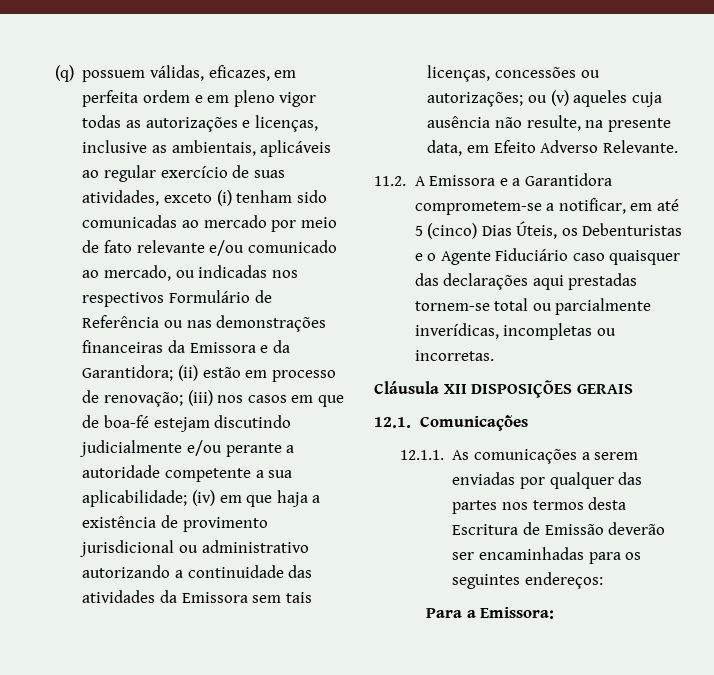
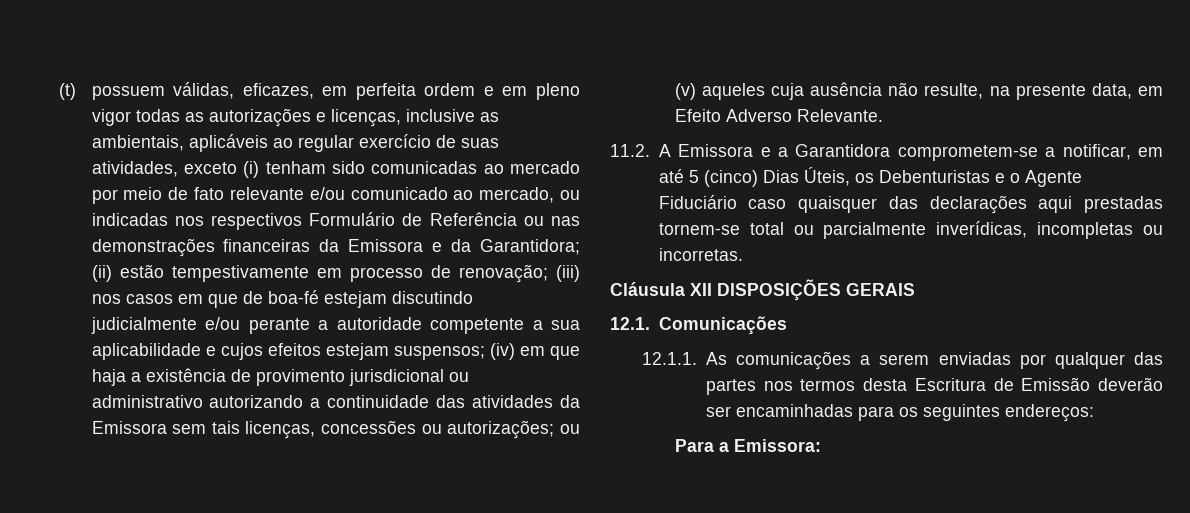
- (q) possuem válidas, eficazes, em perfeita ordem e em pleno vigor todas as autorizações e licenças, inclusive as ambientais, aplicáveis ao regular exercício de suas atividades, exceto (i) tenham sido comunicadas ao mercado por meio de fato relevante e/ou comunicado ao mercado, ou indicadas nos respectivos Formulário de Referência ou nas demonstrações financeiras da Emissora e da Garantidora;
+ (t) possuem válidas, eficazes, em perfeita ordem e em pleno vigor todas as autorizações e licenças, inclusive as ambientais, aplicáveis ao regular exercício de suas atividades, exceto (i) tenham sido comunicadas ao mercado por meio de fato relevante e/ou comunicado ao mercado, ou indicadas nos respectivos Formulário de Referência ou nas demonstrações financeiras da Emissora e da Garantidora;
- (ii) estão em processo de renovação;
+ (ii) estão tempestivamente em processo de renovação;
- (iii) nos casos em que de boa-fé estejam discutindo judicialmente e/ou perante a autoridade competente a sua aplicabilidade;
+ (iii) nos casos em que de boa-fé estejam discutindo judicialmente e/ou perante a autoridade competente a sua aplicabilidade e cujos efeitos estejam suspensos;

